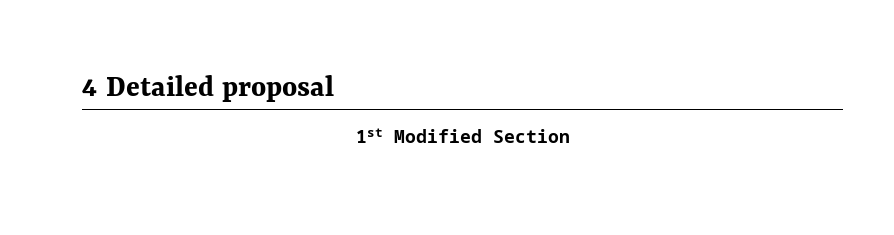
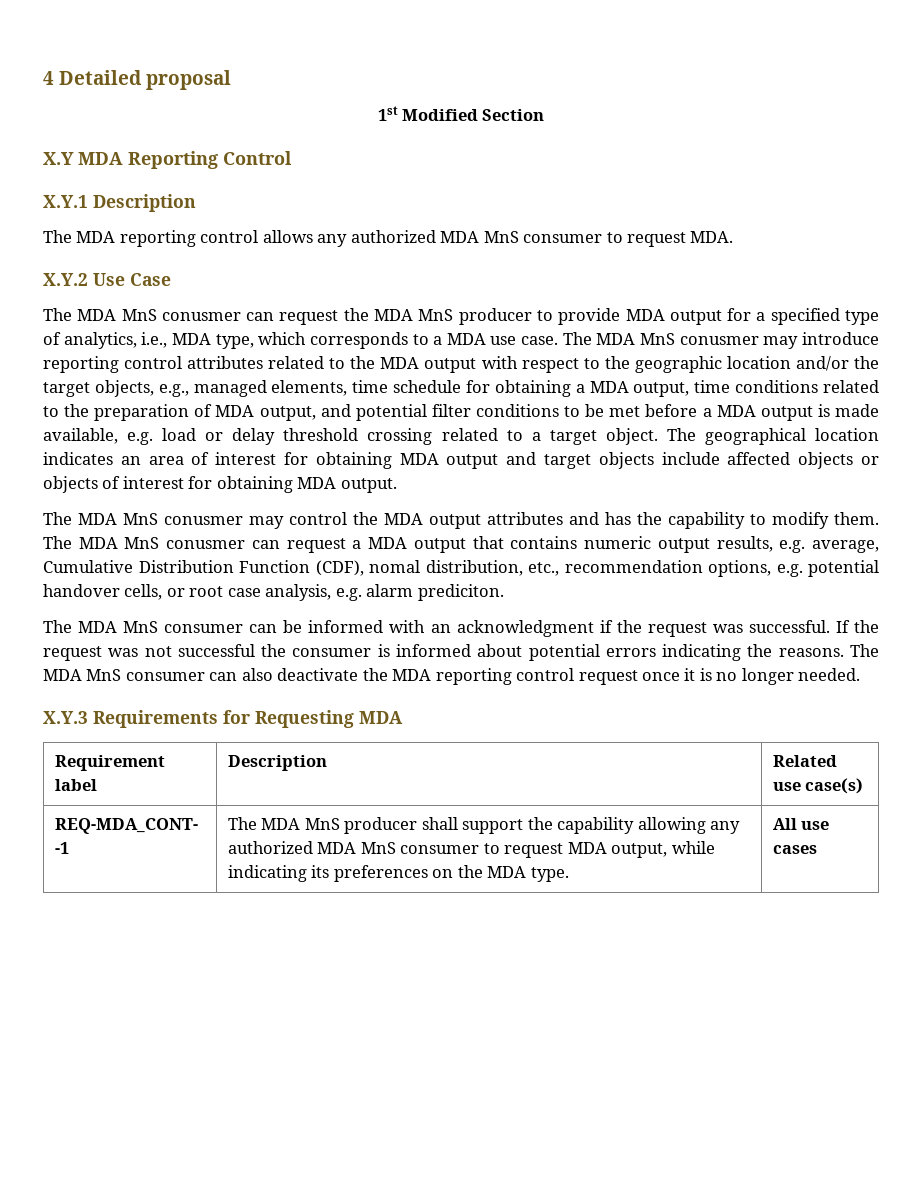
+ X.Y MDA Reporting Control
+ X.Y.1 Description
+ The MDA reporting control allows any authorized MDA MnS consumer to request MDA.
+ X.Y.2 Use Case
+ The MDA MnS conusmer can request the MDA MnS producer to provide MDA output for a specified type of analytics, i.e., MDA type, which corresponds to a MDA use case. The MDA MnS conusmer may introduce reporting control attributes related to the MDA output with respect to the geographic location and/or the target objects, e.g., managed elements, time schedule for obtaining a MDA output, time conditions related to the preparation of MDA output, and potential filter conditions to be met before a MDA output is made available, e.g. load or delay threshold crossing related to a target object. The geographical location indicates an area of interest for obtaining MDA output and target objects include affected objects or objects of interest for obtaining MDA output.
+ The MDA MnS conusmer may control the MDA output attributes and has the capability to modify them. The MDA MnS conusmer can request a MDA output that contains numeric output results, e.g. average, Cumulative Distribution Function (CDF), nomal distribution, etc., recommendation options, e.g. potential handover cells, or root case analysis, e.g. alarm prediciton.
+ The MDA MnS consumer can be informed with an acknowledgment if the request was successful. If the request was not successful the consumer is informed about potential errors indicating the reasons. The MDA MnS consumer can also deactivate the MDA reporting control request once it is no longer needed.
+ X.Y.3 Requirements for Requesting MDA
+ Requirement label | Description | Related use case(s)
+ REQ-MDA_CONT- -1 | The MDA MnS producer shall support the capability allowing any authorized MDA MnS consumer to request MDA output, while indicating its preferences on the MDA type. | All use cases

